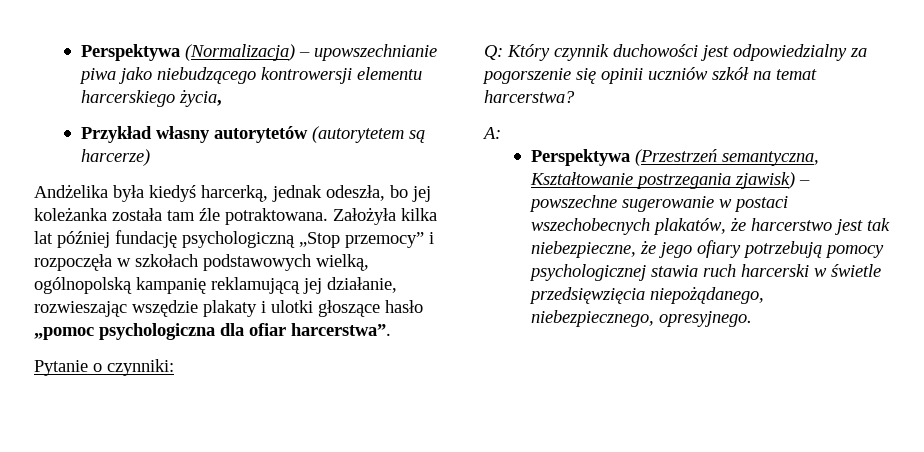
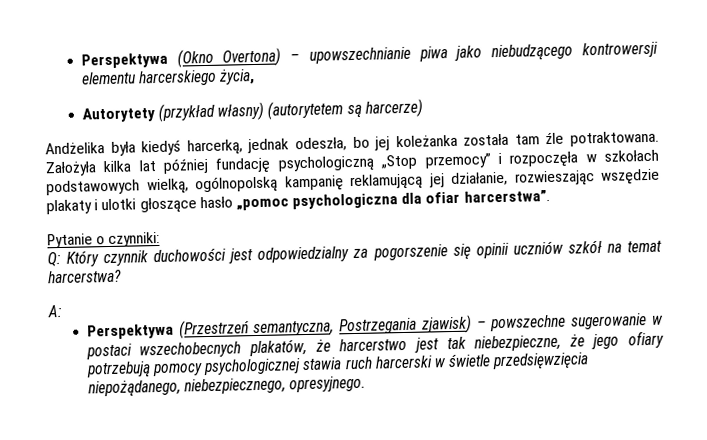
- Perspektywa (Normalizacja) – upowszechnianie piwa jako niebudzącego kontrowersji elementu harcerskiego życia,
+ Perspektywa (Okno Overtona) – upowszechnianie piwa jako niebudzącego kontrowersji elementu harcerskiego życia,
- Przykład własny autorytetów (autorytetem są harcerze)
+ Autorytety (przykład własny) (autorytetem są harcerze)
- Perspektywa (Przestrzeń semantyczna, Kształtowanie postrzegania zjawisk) – powszechne sugerowanie w postaci wszechobecnych plakatów, że harcerstwo jest tak niebezpieczne, że jego ofiary potrzebują pomocy psychologicznej stawia ruch harcerski w świetle przedsięwzięcia niepożądanego, niebezpiecznego, opresyjnego.
+ Perspektywa (Przestrzeń semantyczna, Postrzegania zjawisk) – powszechne sugerowanie w postaci wszechobecnych plakatów, że harcerstwo jest tak niebezpieczne, że jego ofiary potrzebują pomocy psychologicznej stawia ruch harcerski w świetle przedsięwzięcia niepożądanego, niebezpiecznego, opresyjnego.

